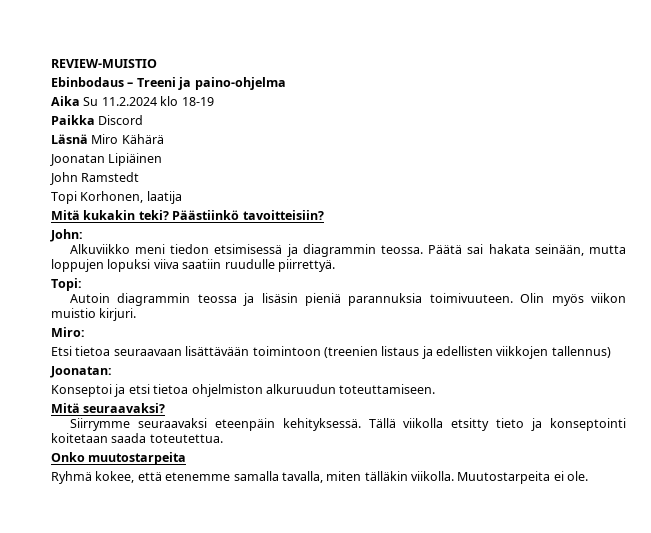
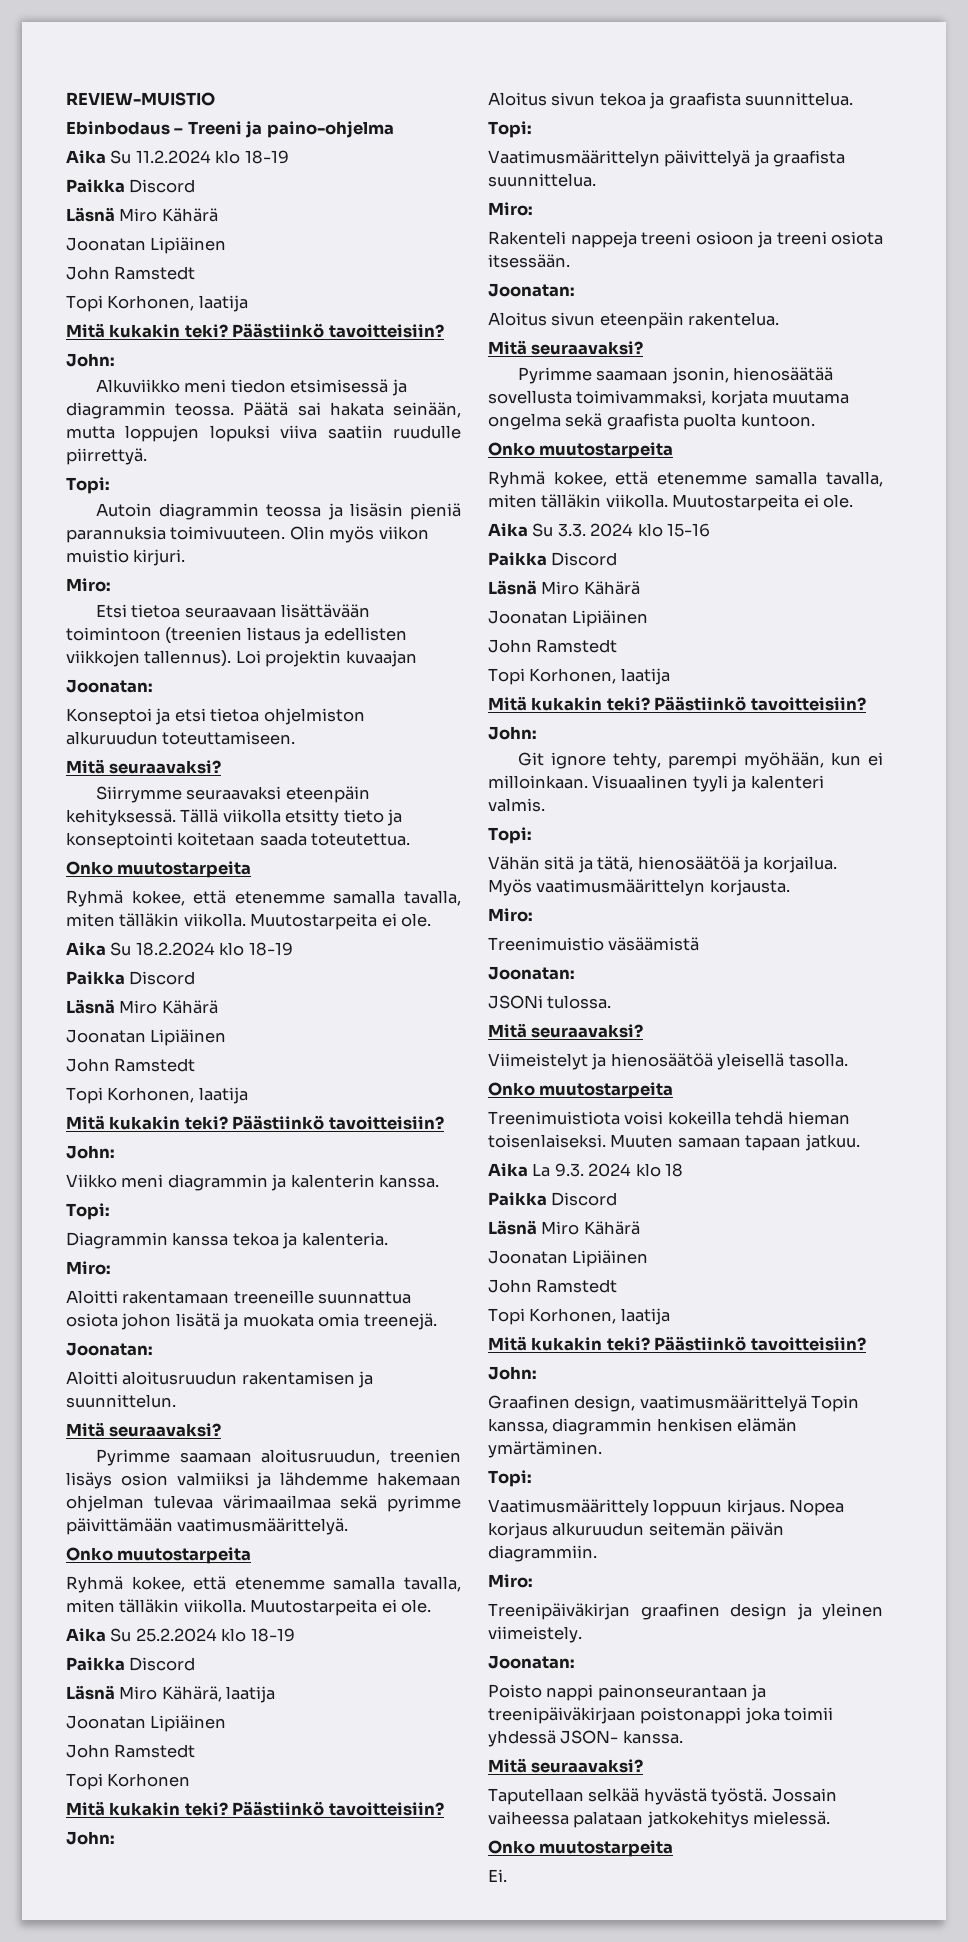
- Etsi tietoa seuraavaan lisättävään toimintoon (treenien listaus ja edellisten viikkojen tallennus)
+ Etsi tietoa seuraavaan lisättävään toimintoon (treenien listaus ja edellisten viikkojen tallennus). Loi projektin kuvaajan
+ Aika Su 18.2.2024 klo 18-19
+ Paikka Discord
+ Läsnä Miro Kähärä
+ Joonatan Lipiäinen
+ John Ramstedt
+ Topi Korhonen, laatija
+ Mitä kukakin teki? Päästiinkö tavoitteisiin?
+ John:
+ Viikko meni diagrammin ja kalenterin kanssa.
+ Topi:
+ Diagrammin kanssa tekoa ja kalenteria.
+ Miro:
+ Aloitti rakentamaan treeneille suunnattua osiota johon lisätä ja muokata omia treenejä.
+ Joonatan:
+ Aloitti aloitusruudun rakentamisen ja suunnittelun.
+ Mitä seuraavaksi?
+ Pyrimme saamaan aloitusruudun, treenien lisäys osion valmiiksi ja lähdemme hakemaan ohjelman tulevaa värimaailmaa sekä pyrimme päivittämään vaatimusmäärittelyä.
+ Onko muutostarpeita
+ Ryhmä kokee, että etenemme samalla tavalla, miten tälläkin viikolla. Muutostarpeita ei ole.
+ Aika Su 25.2.2024 klo 18-19
+ Paikka Discord
+ Läsnä Miro Kähärä, laatija
+ Joonatan Lipiäinen
+ John Ramstedt
+ Topi Korhonen
+ Mitä kukakin teki? Päästiinkö tavoitteisiin?
+ John:
+ Aloitus sivun tekoa ja graafista suunnittelua.
+ Topi:
+ Vaatimusmäärittelyn päivittelyä ja graafista suunnittelua.
+ Miro:
+ Rakenteli nappeja treeni osioon ja treeni osiota itsessään.
+ Joonatan:
+ Aloitus sivun eteenpäin rakentelua.
+ Mitä seuraavaksi?
+ Pyrimme saamaan jsonin, hienosäätää sovellusta toimivammaksi, korjata muutama ongelma sekä graafista puolta kuntoon.
+ Onko muutostarpeita
+ Ryhmä kokee, että etenemme samalla tavalla, miten tälläkin viikolla. Muutostarpeita ei ole.
+ Aika Su 3.3. 2024 klo 15-16
+ Paikka Discord
+ Läsnä Miro Kähärä
+ Joonatan Lipiäinen
+ John Ramstedt
+ Topi Korhonen, laatija
+ Mitä kukakin teki? Päästiinkö tavoitteisiin?
+ John:
+ Git ignore tehty, parempi myöhään, kun ei milloinkaan. Visuaalinen tyyli ja kalenteri valmis.
+ Topi:
+ Vähän sitä ja tätä, hienosäätöä ja korjailua. Myös vaatimusmäärittelyn korjausta.
+ Miro:
+ Treenimuistio väsäämistä
+ Joonatan:
+ JSONi tulossa.
+ Mitä seuraavaksi?
+ Viimeistelyt ja hienosäätöä yleisellä tasolla.
+ Onko muutostarpeita
+ Treenimuistiota voisi kokeilla tehdä hieman toisenlaiseksi. Muuten samaan tapaan jatkuu.
+ Aika La 9.3. 2024 klo 18
+ Paikka Discord
+ Läsnä Miro Kähärä
+ Joonatan Lipiäinen
+ John Ramstedt
+ Topi Korhonen, laatija
+ Mitä kukakin teki? Päästiinkö tavoitteisiin?
+ John:
+ Graafinen design, vaatimusmäärittelyä Topin kanssa, diagrammin henkisen elämän ymärtäminen.
+ Topi:
+ Vaatimusmäärittely loppuun kirjaus. Nopea korjaus alkuruudun seitemän päivän diagrammiin.
+ Miro:
+ Treenipäiväkirjan graafinen design ja yleinen viimeistely.
+ Joonatan:
+ Poisto nappi painonseurantaan ja treenipäiväkirjaan poistonappi joka toimii yhdessä JSON- kanssa.
+ Mitä seuraavaksi?
+ Taputellaan selkää hyvästä työstä. Jossain vaiheessa palataan jatkokehitys mielessä.
+ Onko muutostarpeita
+ Ei.

